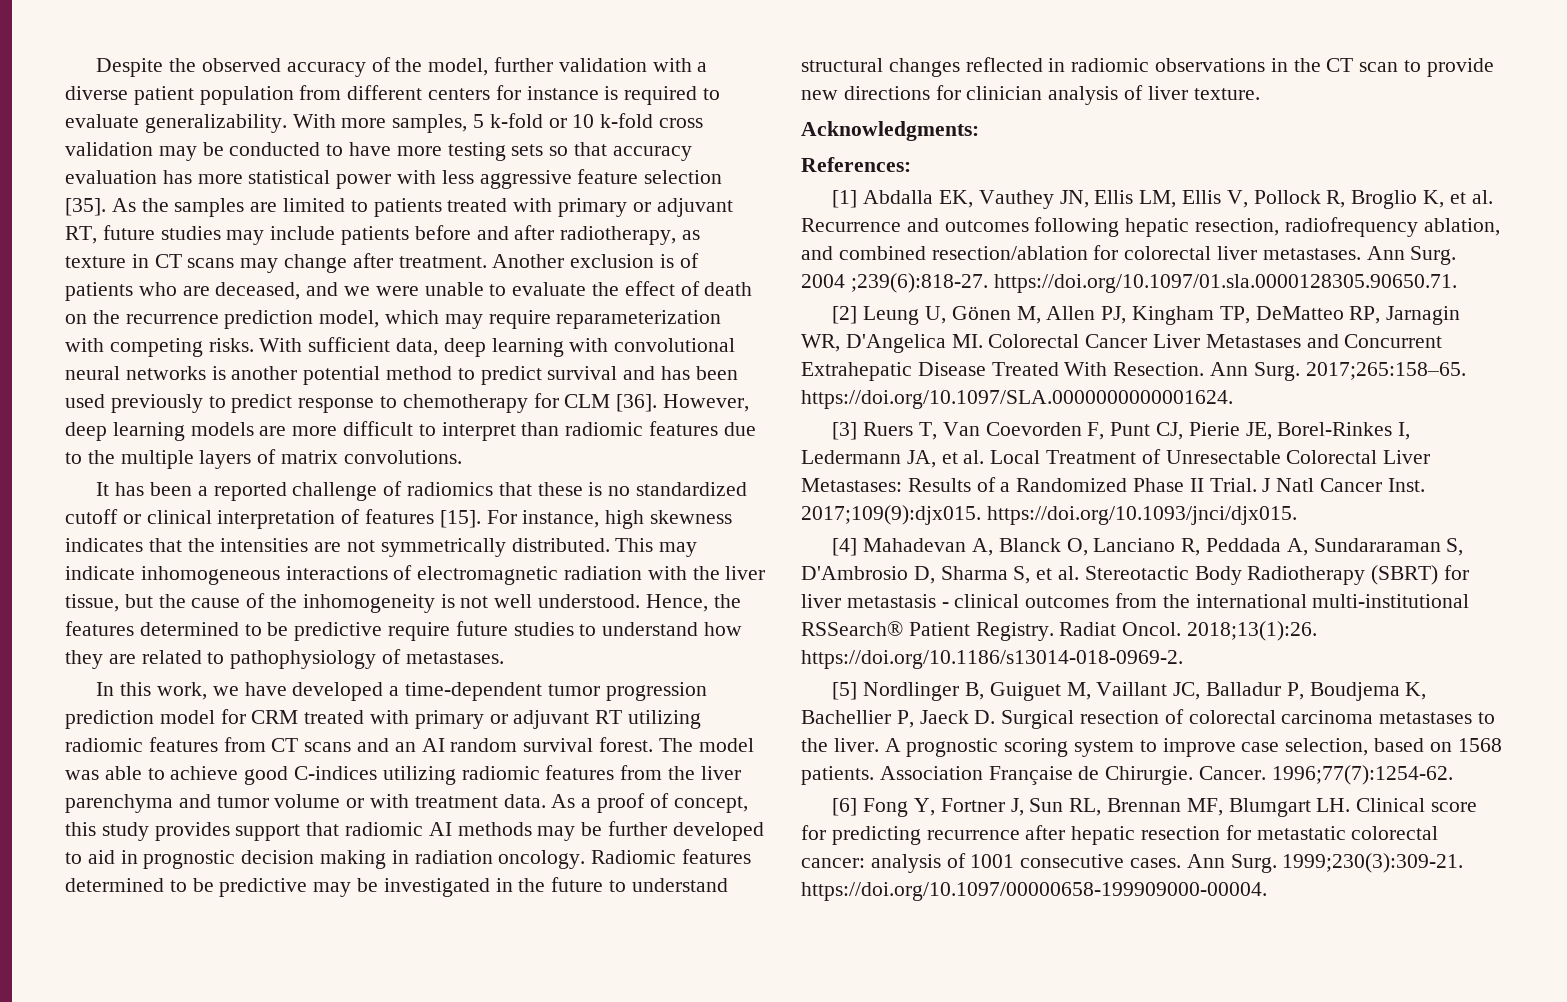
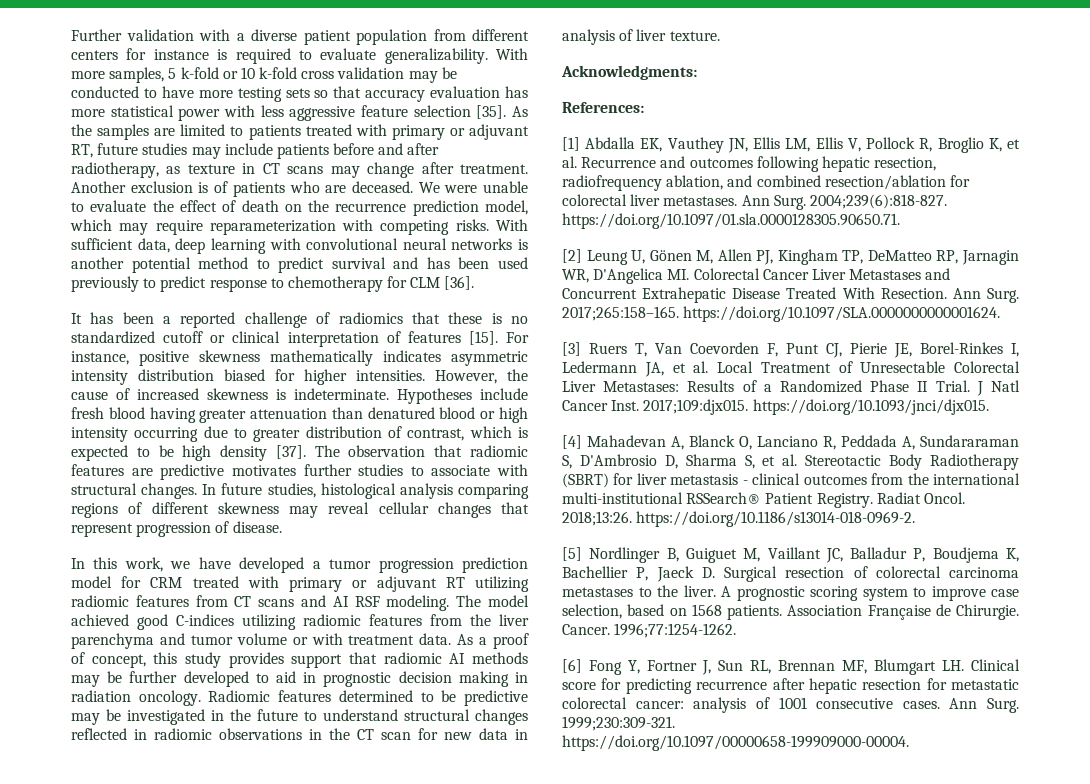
- Despite the observed accuracy of the model, further validation with a diverse patient population from different centers for instance is required to evaluate generalizability.
+ Further validation with a diverse patient population from different centers for instance is required to evaluate generalizability.
- Another exclusion is of patients who are deceased, and we were unable to evaluate the effect of death on the recurrence prediction model, which may require reparameterization with competing risks.
+ Another exclusion is of patients who are deceased. We were unable to evaluate the effect of death on the recurrence prediction model, which may require reparameterization with competing risks.
- However, deep learning models are more difficult to interpret than radiomic features due to the multiple layers of matrix convolutions.
- For instance, high skewness indicates that the intensities are not symmetrically distributed. This may indicate inhomogeneous interactions of electromagnetic radiation with the liver tissue, but the cause of the inhomogeneity is not well understood. Hence, the features determined to be predictive require future studies to understand how they are related to pathophysiology of metastases.
+ For instance, positive skewness mathematically indicates asymmetric intensity distribution biased for higher intensities. However, the cause of increased skewness is indeterminate. Hypotheses include fresh blood having greater attenuation than denatured blood or high intensity occurring due to greater distribution of contrast, which is expected to be high density [37]. The observation that radiomic features are predictive motivates further studies to associate with structural changes. In future studies, histological analysis comparing regions of different skewness may reveal cellular changes that represent progression of disease.
- In this work, we have developed a time-dependent tumor progression prediction model for CRM treated with primary or adjuvant RT utilizing radiomic features from CT scans and an AI random survival forest. The model was able to achieve good C-indices utilizing radiomic features from the liver parenchyma and tumor volume or with treatment data.
+ In this work, we have developed a tumor progression prediction model for CRM treated with primary or adjuvant RT utilizing radiomic features from CT scans and AI RSF modeling. The model achieved good C-indices utilizing radiomic features from the liver parenchyma and tumor volume or with treatment data.
- Radiomic features determined to be predictive may be investigated in the future to understand structural changes reflected in radiomic observations in the CT scan to provide new directions for clinician analysis of liver texture.
+ Radiomic features determined to be predictive may be investigated in the future to understand structural changes reflected in radiomic observations in the CT scan for new data in analysis of liver texture.
- 2004 ;239(6):818-27. https://doi.org/10.1097/01.sla.0000128305.90650.71.
+ 2004;239(6):818-827. https://doi.org/10.1097/01.sla.0000128305.90650.71.
- 2017;265:158–65. https://doi.org/10.1097/SLA.0000000000001624.
+ 2017;265:158–165. https://doi.org/10.1097/SLA.0000000000001624.
- 2017;109(9):djx015. https://doi.org/10.1093/jnci/djx015.
+ 2017;109:djx015. https://doi.org/10.1093/jnci/djx015.
- 2018;13(1):26. https://doi.org/10.1186/s13014-018-0969-2.
+ 2018;13:26. https://doi.org/10.1186/s13014-018-0969-2.
- 1996;77(7):1254-62.
+ 1996;77:1254-1262.
- 1999;230(3):309-21. https://doi.org/10.1097/00000658-199909000-00004.
+ 1999;230:309-321. https://doi.org/10.1097/00000658-199909000-00004.

